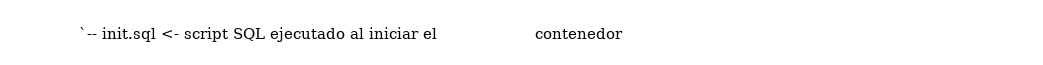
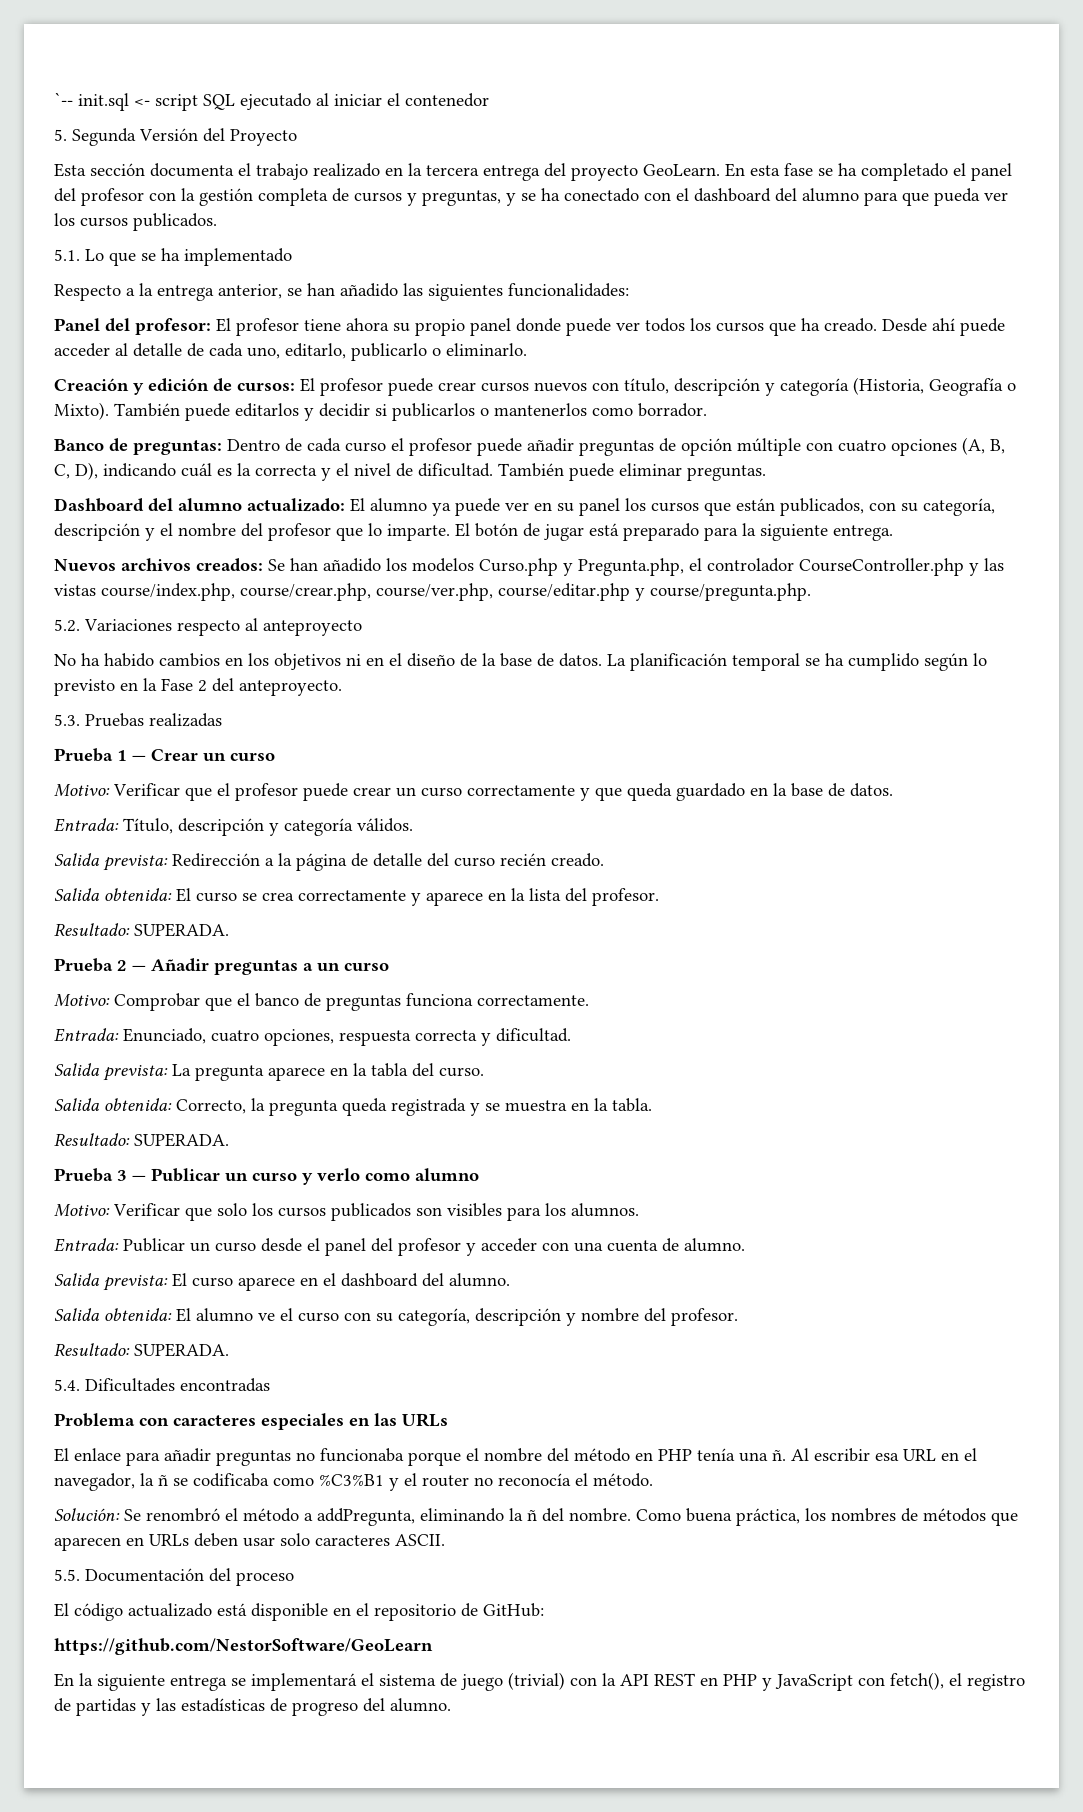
+ 5. Segunda Versión del Proyecto
+ Esta sección documenta el trabajo realizado en la tercera entrega del proyecto GeoLearn. En esta fase se ha completado el panel del profesor con la gestión completa de cursos y preguntas, y se ha conectado con el dashboard del alumno para que pueda ver los cursos publicados.
+ 5.1. Lo que se ha implementado
+ Respecto a la entrega anterior, se han añadido las siguientes funcionalidades:
+ Panel del profesor: El profesor tiene ahora su propio panel donde puede ver todos los cursos que ha creado. Desde ahí puede acceder al detalle de cada uno, editarlo, publicarlo o eliminarlo.
+ Creación y edición de cursos: El profesor puede crear cursos nuevos con título, descripción y categoría (Historia, Geografía o Mixto). También puede editarlos y decidir si publicarlos o mantenerlos como borrador.
+ Banco de preguntas: Dentro de cada curso el profesor puede añadir preguntas de opción múltiple con cuatro opciones (A, B, C, D), indicando cuál es la correcta y el nivel de dificultad. También puede eliminar preguntas.
+ Dashboard del alumno actualizado: El alumno ya puede ver en su panel los cursos que están publicados, con su categoría, descripción y el nombre del profesor que lo imparte. El botón de jugar está preparado para la siguiente entrega.
+ Nuevos archivos creados: Se han añadido los modelos Curso.php y Pregunta.php, el controlador CourseController.php y las vistas course/index.php, course/crear.php, course/ver.php, course/editar.php y course/pregunta.php.
+ 5.2. Variaciones respecto al anteproyecto
+ No ha habido cambios en los objetivos ni en el diseño de la base de datos. La planificación temporal se ha cumplido según lo previsto en la Fase 2 del anteproyecto.
+ 5.3. Pruebas realizadas
+ Prueba 1 — Crear un curso
+ Motivo: Verificar que el profesor puede crear un curso correctamente y que queda guardado en la base de datos.
+ Entrada: Título, descripción y categoría válidos.
+ Salida prevista: Redirección a la página de detalle del curso recién creado.
+ Salida obtenida: El curso se crea correctamente y aparece en la lista del profesor.
+ Resultado: SUPERADA.
+ Prueba 2 — Añadir preguntas a un curso
+ Motivo: Comprobar que el banco de preguntas funciona correctamente.
+ Entrada: Enunciado, cuatro opciones, respuesta correcta y dificultad.
+ Salida prevista: La pregunta aparece en la tabla del curso.
+ Salida obtenida: Correcto, la pregunta queda registrada y se muestra en la tabla.
+ Resultado: SUPERADA.
+ Prueba 3 — Publicar un curso y verlo como alumno
+ Motivo: Verificar que solo los cursos publicados son visibles para los alumnos.
+ Entrada: Publicar un curso desde el panel del profesor y acceder con una cuenta de alumno.
+ Salida prevista: El curso aparece en el dashboard del alumno.
+ Salida obtenida: El alumno ve el curso con su categoría, descripción y nombre del profesor.
+ Resultado: SUPERADA.
+ 5.4. Dificultades encontradas
+ Problema con caracteres especiales en las URLs
+ El enlace para añadir preguntas no funcionaba porque el nombre del método en PHP tenía una ñ. Al escribir esa URL en el navegador, la ñ se codificaba como %C3%B1 y el router no reconocía el método.
+ Solución: Se renombró el método a addPregunta, eliminando la ñ del nombre. Como buena práctica, los nombres de métodos que aparecen en URLs deben usar solo caracteres ASCII.
+ 5.5. Documentación del proceso
+ El código actualizado está disponible en el repositorio de GitHub:
+ https://github.com/NestorSoftware/GeoLearn
+ En la siguiente entrega se implementará el sistema de juego (trivial) con la API REST en PHP y JavaScript con fetch(), el registro de partidas y las estadísticas de progreso del alumno.

